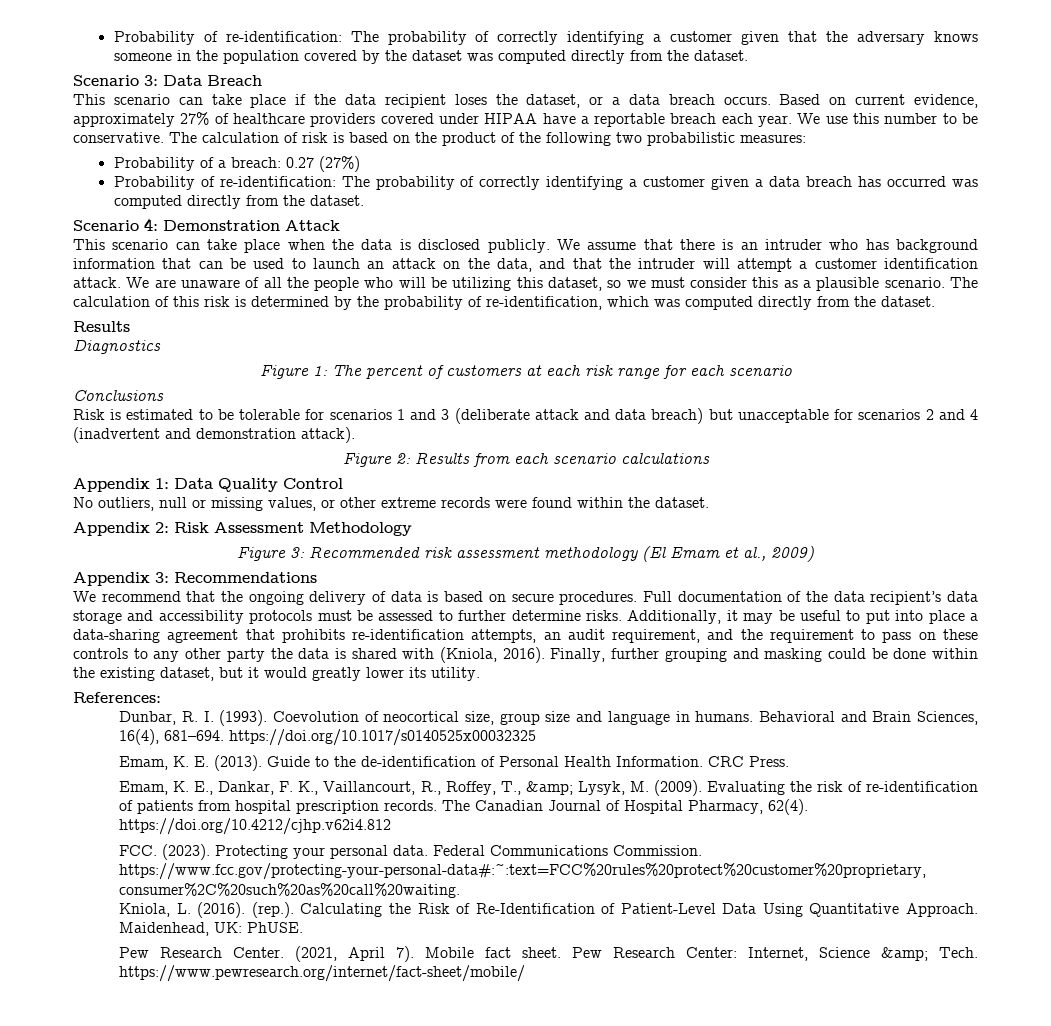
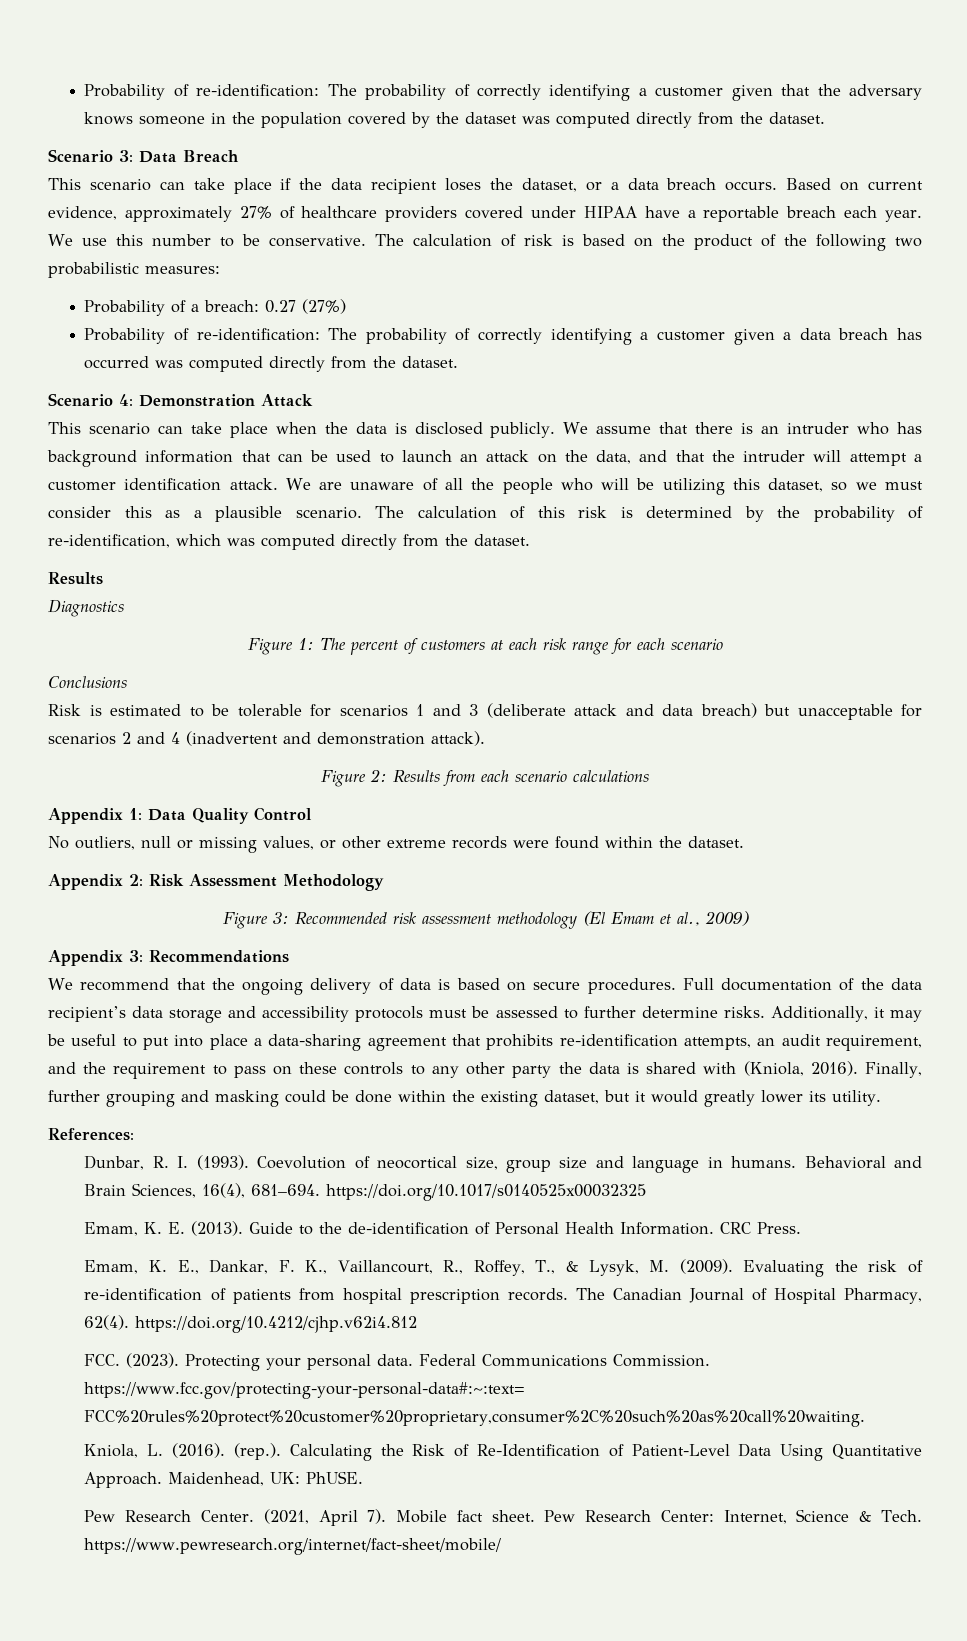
- Emam, K. E., Dankar, F. K., Vaillancourt, R., Roffey, T., &amp; Lysyk, M. (2009).
+ Emam, K. E., Dankar, F. K., Vaillancourt, R., Roffey, T., & Lysyk, M. (2009).
- Pew Research Center: Internet, Science &amp; Tech. https://www.pewresearch.org/internet/fact-sheet/mobile/
+ Pew Research Center: Internet, Science & Tech. https://www.pewresearch.org/internet/fact-sheet/mobile/

